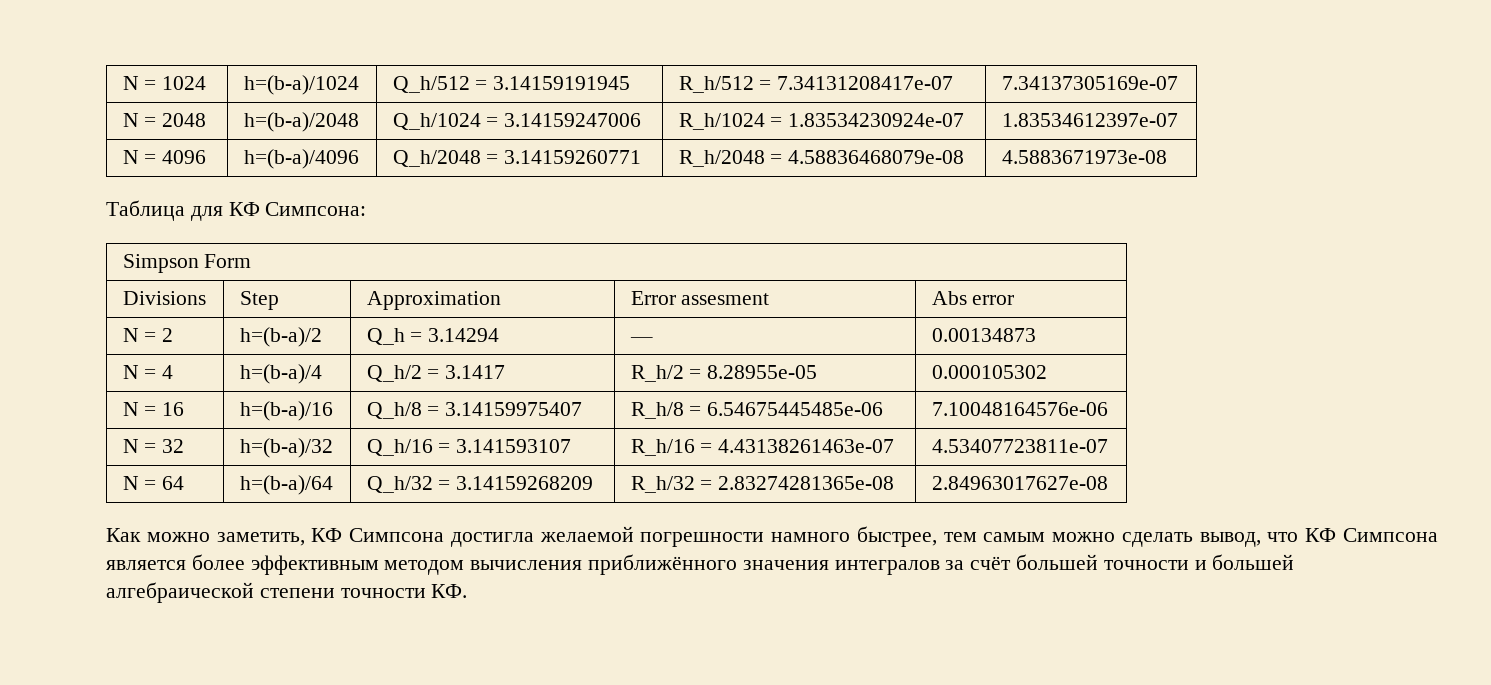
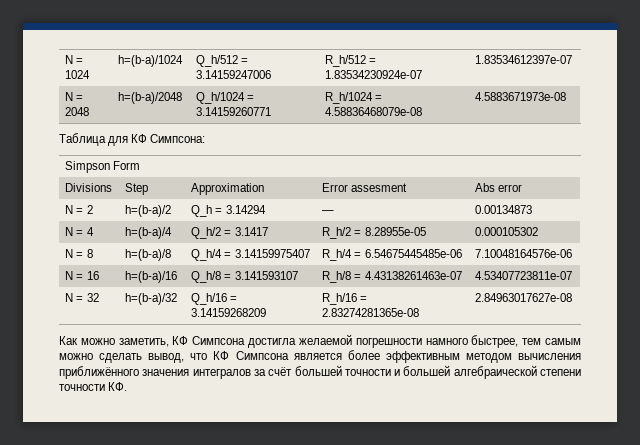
- N = 1024 | h=(b-a)/1024 | Q_h/512 = 3.14159191945 | R_h/512 = 7.34131208417e-07 | 7.34137305169e-07
+ N = 1024 | h=(b-a)/1024 | Q_h/512 = 3.14159247006 | R_h/512 = 1.83534230924e-07 | 1.83534612397e-07
- N = 2048 | h=(b-a)/2048 | Q_h/1024 = 3.14159247006 | R_h/1024 = 1.83534230924e-07 | 1.83534612397e-07
- N = 4096 | h=(b-a)/4096 | Q_h/2048 = 3.14159260771 | R_h/2048 = 4.58836468079e-08 | 4.5883671973e-08
+ N = 2048 | h=(b-a)/2048 | Q_h/1024 = 3.14159260771 | R_h/1024 = 4.58836468079e-08 | 4.5883671973e-08
+ N = 8 | h=(b-a)/8 | Q_h/4 = 3.14159975407 | R_h/4 = 6.54675445485e-06 | 7.10048164576e-06
- N = 16 | h=(b-a)/16 | Q_h/8 = 3.14159975407 | R_h/8 = 6.54675445485e-06 | 7.10048164576e-06
+ N = 16 | h=(b-a)/16 | Q_h/8 = 3.141593107 | R_h/8 = 4.43138261463e-07 | 4.53407723811e-07
- N = 32 | h=(b-a)/32 | Q_h/16 = 3.141593107 | R_h/16 = 4.43138261463e-07 | 4.53407723811e-07
- N = 64 | h=(b-a)/64 | Q_h/32 = 3.14159268209 | R_h/32 = 2.83274281365e-08 | 2.84963017627e-08
+ N = 32 | h=(b-a)/32 | Q_h/16 = 3.14159268209 | R_h/16 = 2.83274281365e-08 | 2.84963017627e-08

